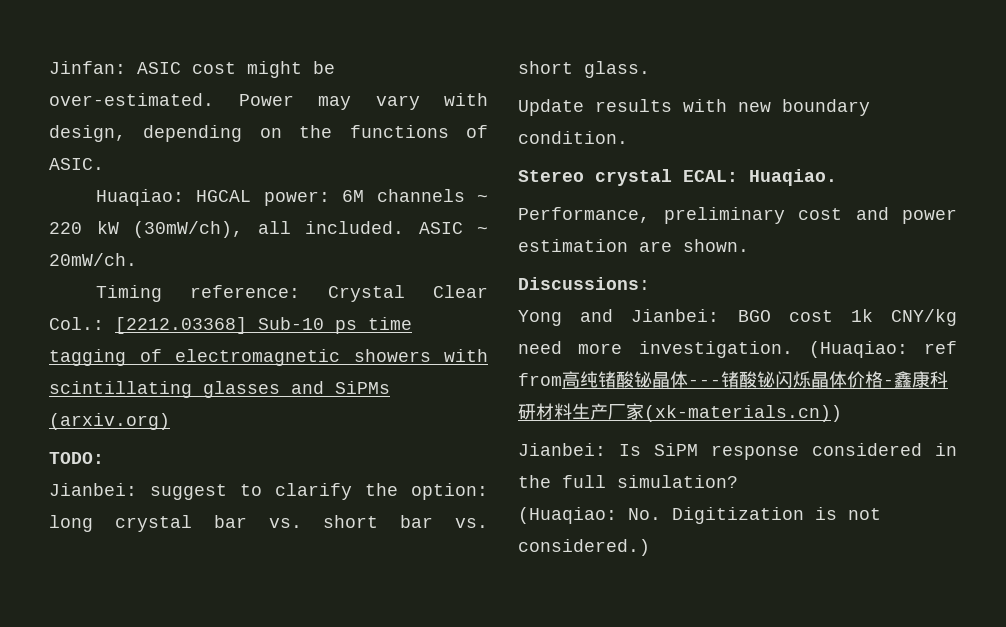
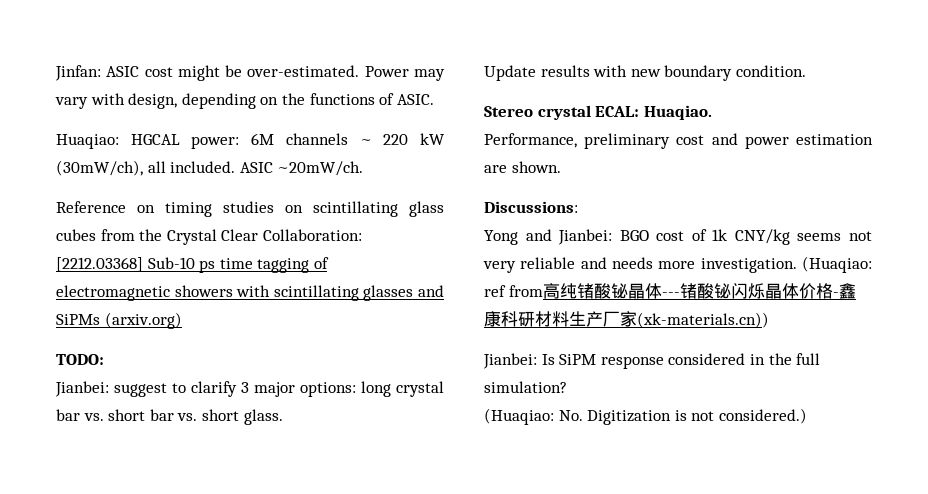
- ASIC ~ 20mW/ch.
- Timing reference: Crystal Clear Col.: [2212.03368] Sub-10 ps time tagging of electromagnetic showers with scintillating glasses and SiPMs (arxiv.org)
+ ASIC ~20mW/ch.
+ Reference on timing studies on scintillating glass cubes from the Crystal Clear Collaboration: [2212.03368] Sub-10 ps time tagging of electromagnetic showers with scintillating glasses and SiPMs (arxiv.org)
- Jianbei: suggest to clarify the option: long crystal bar vs. short bar vs. short glass.
+ Jianbei: suggest to clarify 3 major options: long crystal bar vs. short bar vs. short glass.
- Yong and Jianbei: BGO cost 1k CNY/kg need more investigation.
+ Yong and Jianbei: BGO cost of 1k CNY/kg seems not very reliable and needs more investigation.

